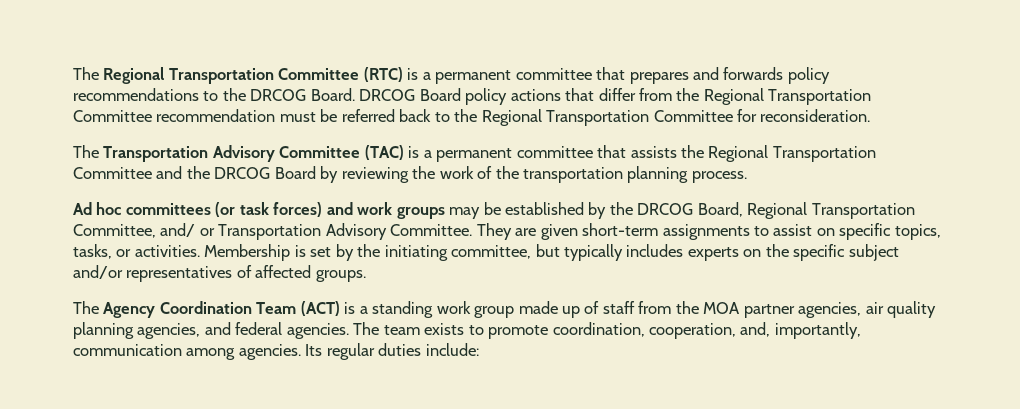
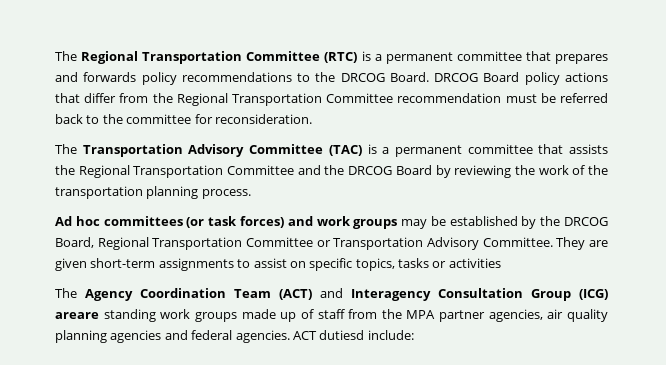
- DRCOG Board policy actions that differ from the Regional Transportation Committee recommendation must be referred back to the Regional Transportation Committee for reconsideration.
+ DRCOG Board policy actions that differ from the Regional Transportation Committee recommendation must be referred back to the committee for reconsideration.
- Ad hoc committees (or task forces) and work groups may be established by the DRCOG Board, Regional Transportation Committee, and/ or Transportation Advisory Committee.
+ Ad hoc committees (or task forces) and work groups may be established by the DRCOG Board, Regional Transportation Committee or Transportation Advisory Committee.
- They are given short-term assignments to assist on specific topics, tasks, or activities. Membership is set by the initiating committee, but typically includes experts on the specific subject and/or representatives of affected groups.
+ They are given short-term assignments to assist on specific topics, tasks or activities
- The Agency Coordination Team (ACT) is a standing work group made up of staff from the MOA partner agencies, air quality planning agencies, and federal agencies.
+ The Agency Coordination Team (ACT) and Interagency Consultation Group (ICG) areare standing work groups made up of staff from the MPA partner agencies, air quality planning agencies and federal agencies.
- The team exists to promote coordination, cooperation, and, importantly, communication among agencies. Its regular duties include:
+ ACT dutiesd include:

